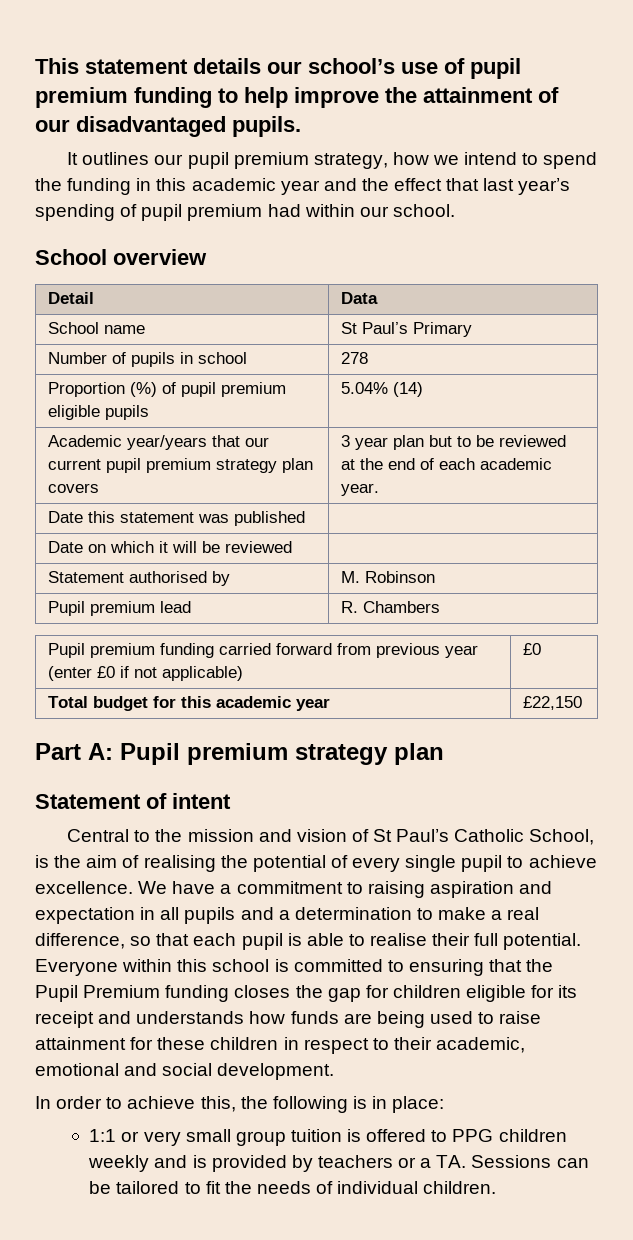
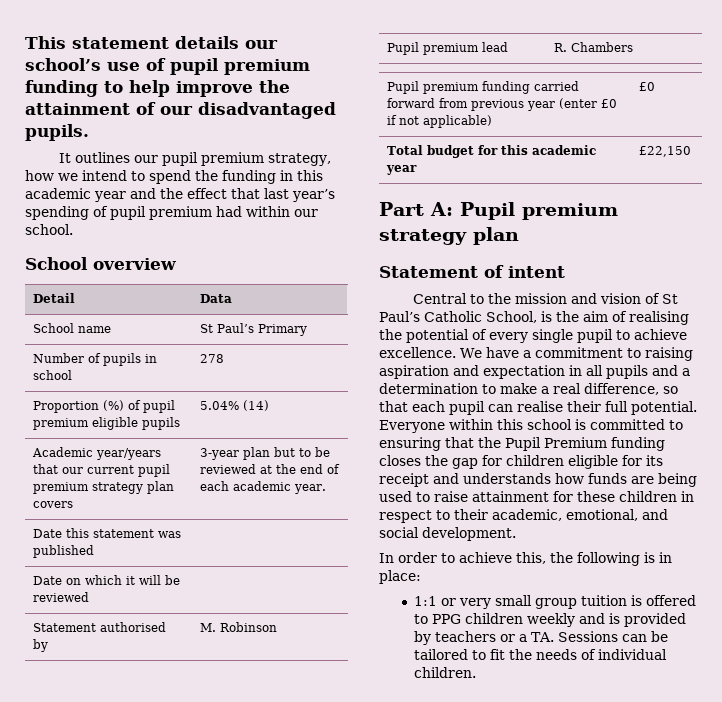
- Academic year/years that our current pupil premium strategy plan covers | 3 year plan but to be reviewed at the end of each academic year.
+ Academic year/years that our current pupil premium strategy plan covers | 3-year plan but to be reviewed at the end of each academic year.
- We have a commitment to raising aspiration and expectation in all pupils and a determination to make a real difference, so that each pupil is able to realise their full potential.
+ We have a commitment to raising aspiration and expectation in all pupils and a determination to make a real difference, so that each pupil can realise their full potential.
- Everyone within this school is committed to ensuring that the Pupil Premium funding closes the gap for children eligible for its receipt and understands how funds are being used to raise attainment for these children in respect to their academic, emotional and social development.
+ Everyone within this school is committed to ensuring that the Pupil Premium funding closes the gap for children eligible for its receipt and understands how funds are being used to raise attainment for these children in respect to their academic, emotional, and social development.

